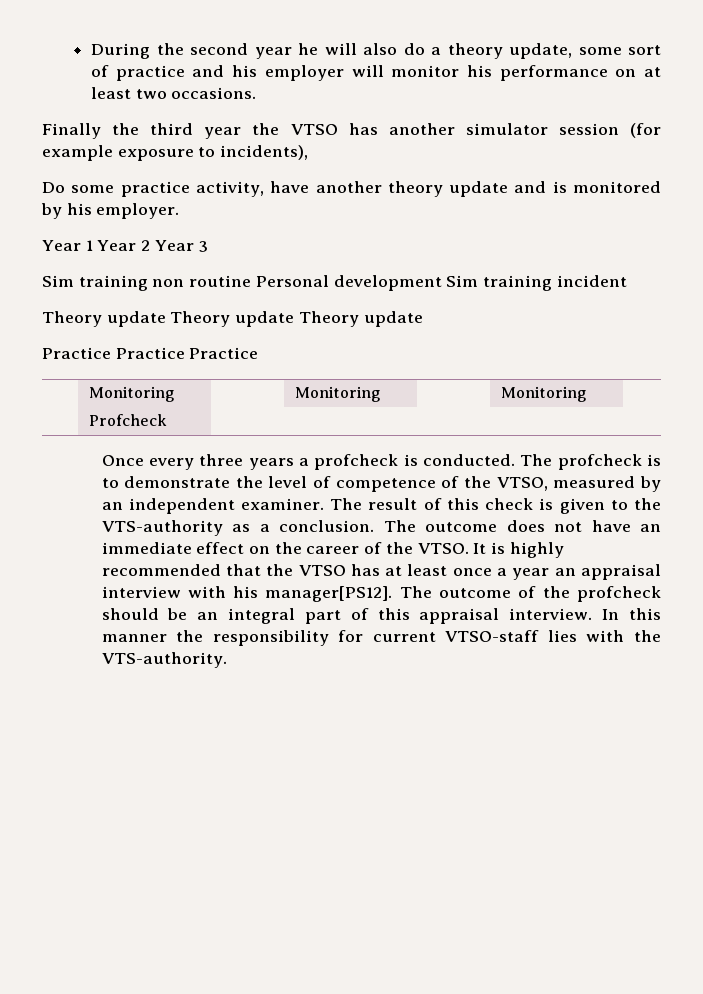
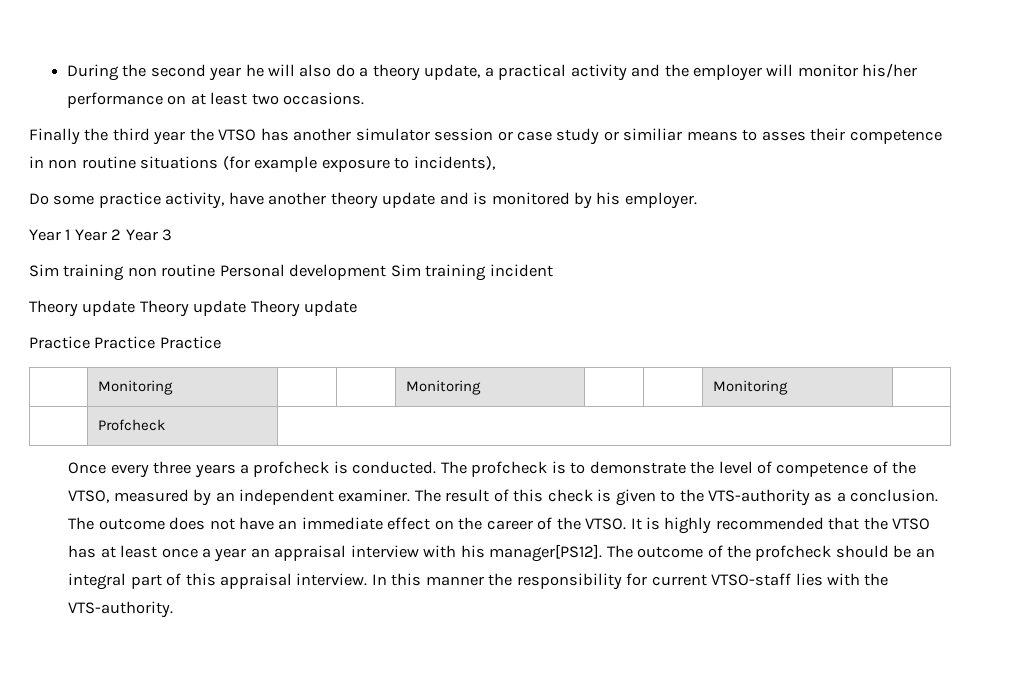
- During the second year he will also do a theory update, some sort of practice and his employer will monitor his performance on at least two occasions.
+ During the second year he will also do a theory update, a practical activity and the employer will monitor his/her performance on at least two occasions.
- Finally the third year the VTSO has another simulator session (for example exposure to incidents),
+ Finally the third year the VTSO has another simulator session or case study or similiar means to asses their competence in non routine situations (for example exposure to incidents),

